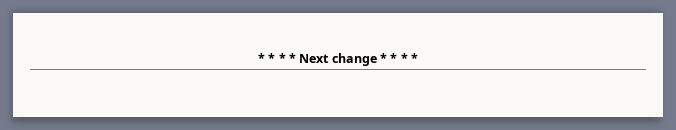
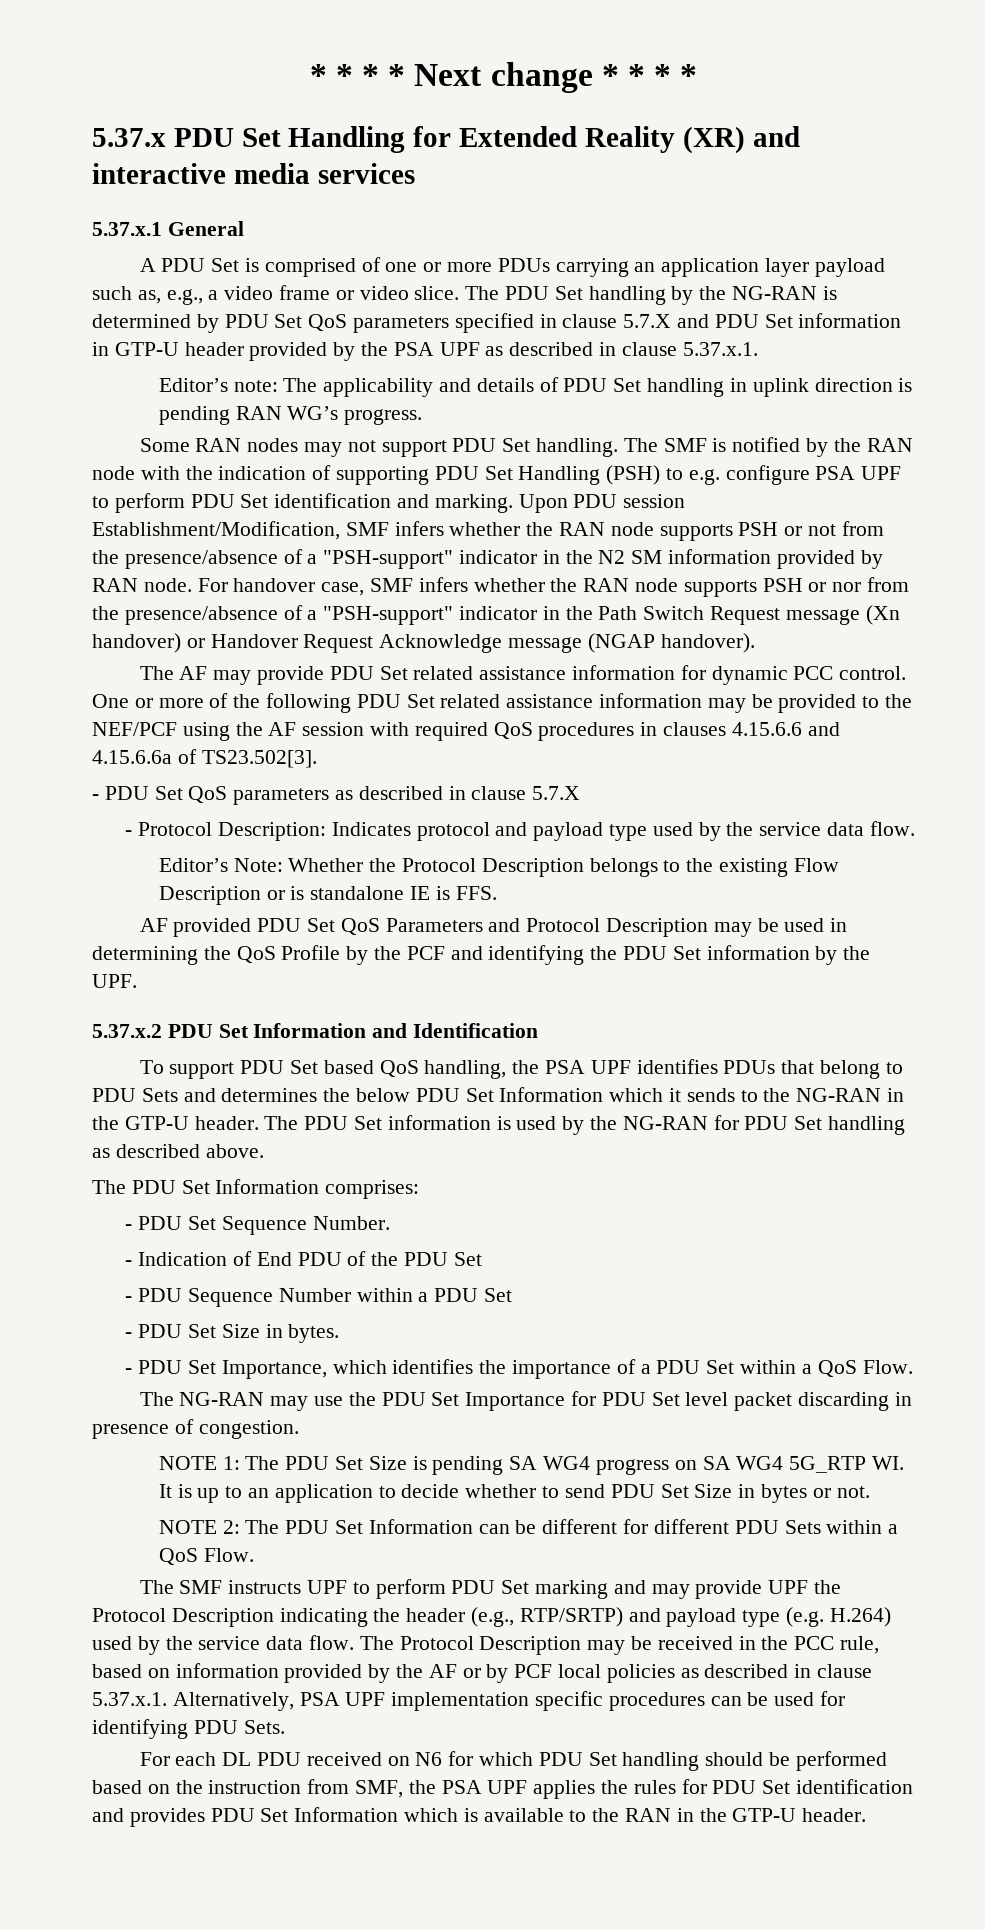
+ 5.37.x PDU Set Handling for Extended Reality (XR) and interactive media services
+ 5.37.x.1 General
+ A PDU Set is comprised of one or more PDUs carrying an application layer payload such as, e.g., a video frame or video slice. The PDU Set handling by the NG-RAN is determined by PDU Set QoS parameters specified in clause 5.7.X and PDU Set information in GTP-U header provided by the PSA UPF as described in clause 5.37.x.1.
+ Editor’s note: The applicability and details of PDU Set handling in uplink direction is pending RAN WG’s progress.
+ Some RAN nodes may not support PDU Set handling. The SMF is notified by the RAN node with the indication of supporting PDU Set Handling (PSH) to e.g. configure PSA UPF to perform PDU Set identification and marking. Upon PDU session Establishment/Modification, SMF infers whether the RAN node supports PSH or not from the presence/absence of a "PSH-support" indicator in the N2 SM information provided by RAN node. For handover case, SMF infers whether the RAN node supports PSH or nor from the presence/absence of a "PSH-support" indicator in the Path Switch Request message (Xn handover) or Handover Request Acknowledge message (NGAP handover).
+ The AF may provide PDU Set related assistance information for dynamic PCC control. One or more of the following PDU Set related assistance information may be provided to the NEF/PCF using the AF session with required QoS procedures in clauses 4.15.6.6 and 4.15.6.6a of TS23.502[3].
+ - PDU Set QoS parameters as described in clause 5.7.X
+ - Protocol Description: Indicates protocol and payload type used by the service data flow.
+ Editor’s Note: Whether the Protocol Description belongs to the existing Flow Description or is standalone IE is FFS.
+ AF provided PDU Set QoS Parameters and Protocol Description may be used in determining the QoS Profile by the PCF and identifying the PDU Set information by the UPF.
+ 5.37.x.2 PDU Set Information and Identification
+ To support PDU Set based QoS handling, the PSA UPF identifies PDUs that belong to PDU Sets and determines the below PDU Set Information which it sends to the NG-RAN in the GTP-U header. The PDU Set information is used by the NG-RAN for PDU Set handling as described above.
+ The PDU Set Information comprises:
+ - PDU Set Sequence Number.
+ - Indication of End PDU of the PDU Set
+ - PDU Sequence Number within a PDU Set
+ - PDU Set Size in bytes.
+ - PDU Set Importance, which identifies the importance of a PDU Set within a QoS Flow.
+ The NG-RAN may use the PDU Set Importance for PDU Set level packet discarding in presence of congestion.
+ NOTE 1: The PDU Set Size is pending SA WG4 progress on SA WG4 5G_RTP WI. It is up to an application to decide whether to send PDU Set Size in bytes or not.
+ NOTE 2: The PDU Set Information can be different for different PDU Sets within a QoS Flow.
+ The SMF instructs UPF to perform PDU Set marking and may provide UPF the Protocol Description indicating the header (e.g., RTP/SRTP) and payload type (e.g. H.264) used by the service data flow. The Protocol Description may be received in the PCC rule, based on information provided by the AF or by PCF local policies as described in clause 5.37.x.1. Alternatively, PSA UPF implementation specific procedures can be used for identifying PDU Sets.
+ For each DL PDU received on N6 for which PDU Set handling should be performed based on the instruction from SMF, the PSA UPF applies the rules for PDU Set identification and provides PDU Set Information which is available to the RAN in the GTP-U header.

